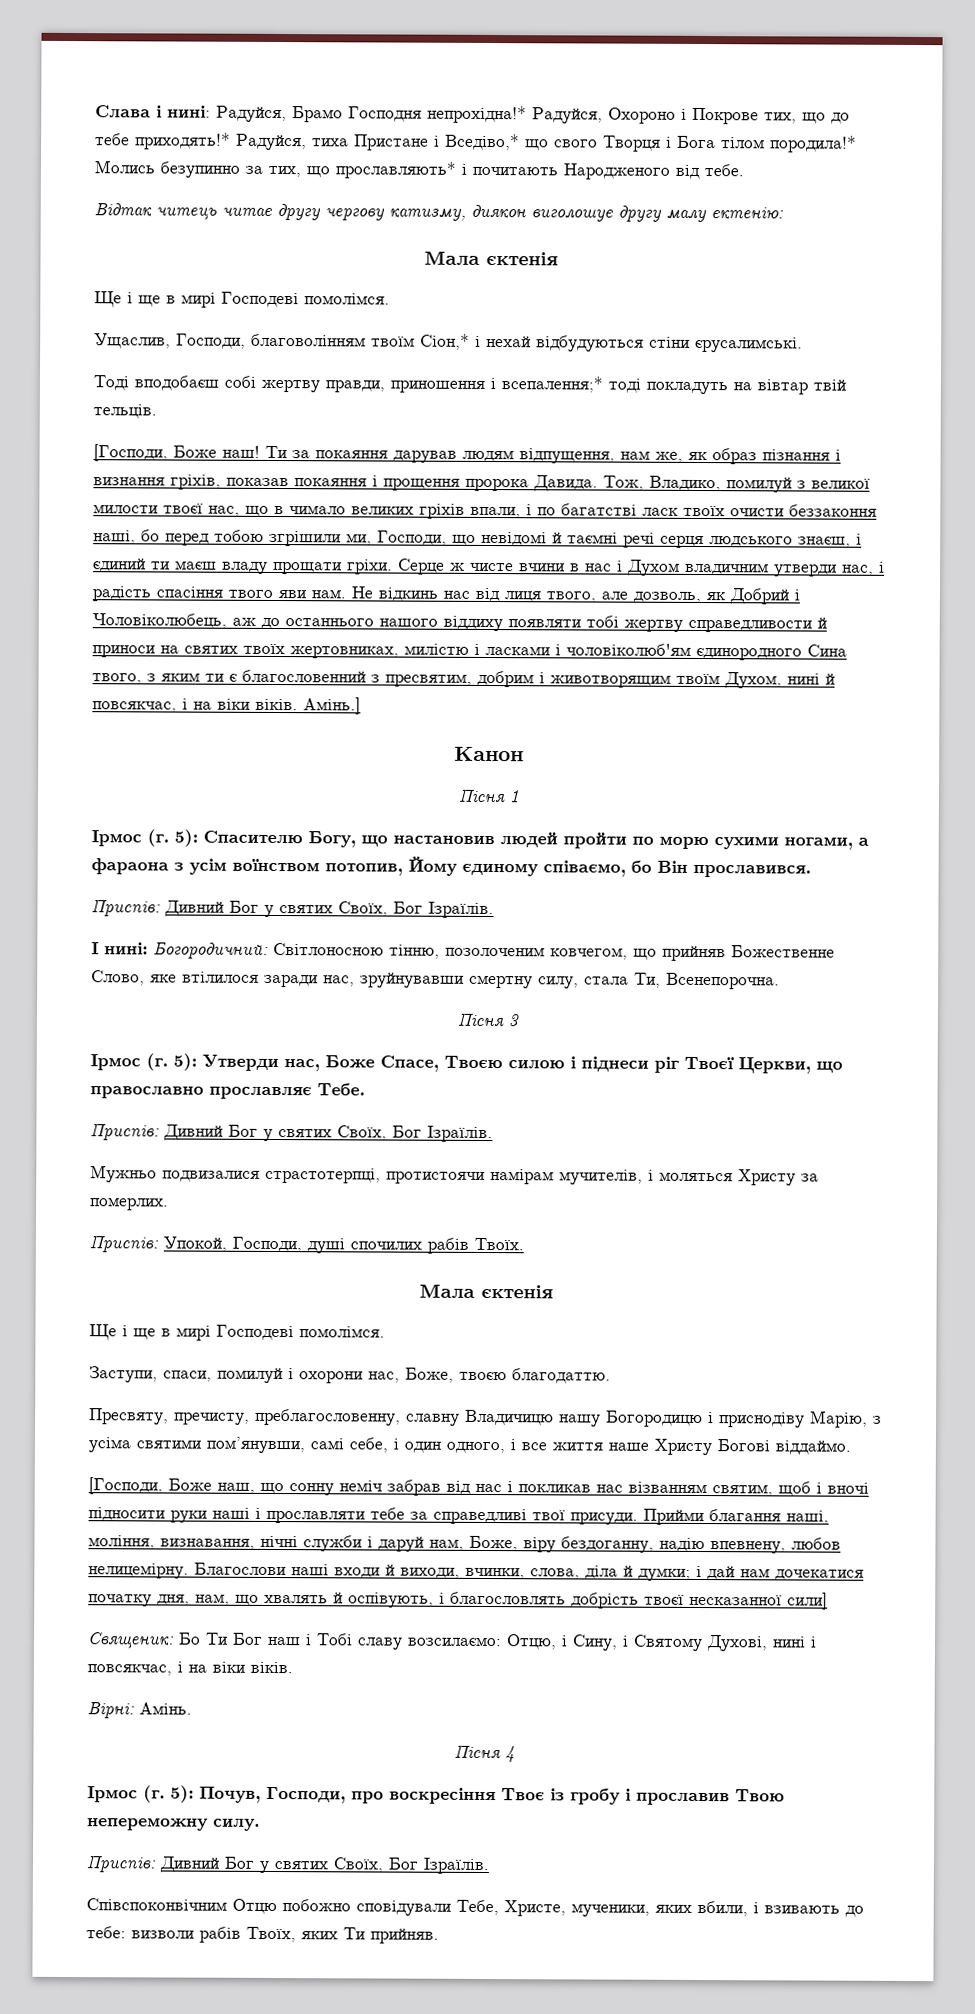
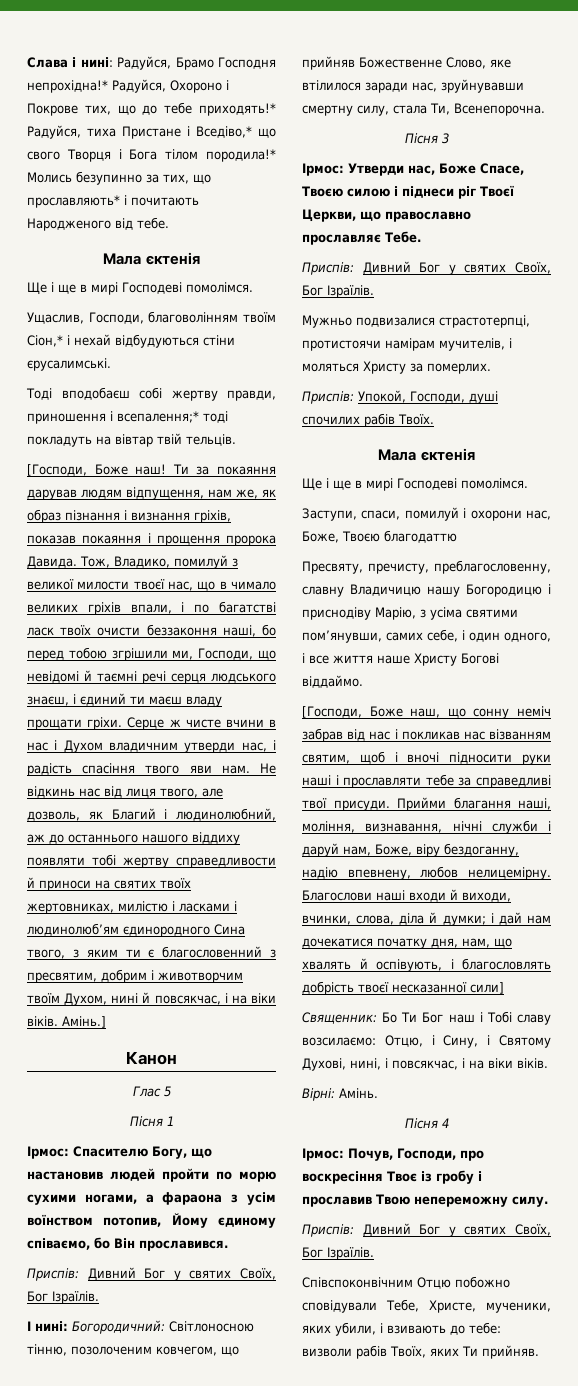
- Відтак читець читає другу чергову катизму, диякон виголошує другу малу єктенію:
- Не відкинь нас від лиця твого, але дозволь, як Добрий і Чоловіколюбець, аж до останнього нашого віддиху появляти тобі жертву справедливости й приноси на святих твоїх жертовниках, милістю і ласками і чоловіколюб'ям єдинородного Сина твого, з яким ти є благословенний з пресвятим, добрим і животворящим твоїм Духом, нині й повсякчас, і на віки віків.
+ Не відкинь нас від лиця твого, але дозволь, як Благий і людинолюбний, аж до останнього нашого віддиху появляти тобі жертву справедливости й приноси на святих твоїх жертовниках, милістю і ласками і людинолюбʼям єдинородного Сина твого, з яким ти є благословенний з пресвятим, добрим і животворчим твоїм Духом, нині й повсякчас, і на віки віків.
+ Глас 5
- Ірмос (г. 5): Спасителю Богу, що настановив людей пройти по морю сухими ногами, а фараона з усім воїнством потопив, Йому єдиному співаємо, бо Він прославився.
+ Ірмос: Спасителю Богу, що настановив людей пройти по морю сухими ногами, а фараона з усім воїнством потопив, Йому єдиному співаємо, бо Він прославився.
- Ірмос (г. 5): Утверди нас, Боже Спасе, Твоєю силою і піднеси ріг Твоєї Церкви, що православно прославляє Тебе.
+ Ірмос: Утверди нас, Боже Спасе, Твоєю силою і піднеси ріг Твоєї Церкви, що православно прославляє Тебе.
- Заступи, спаси, помилуй і охорони нас, Боже, твоєю благодаттю.
+ Заступи, спаси, помилуй і охорони нас, Боже, Твоєю благодаттю
- Пресвяту, пречисту, преблагословенну, славну Владичицю нашу Богородицю і приснодіву Марію, з усіма святими пом’янувши, самі себе, і один одного, і все життя наше Христу Богові віддаймо.
+ Пресвяту, пречисту, преблагословенну, славну Владичицю нашу Богородицю і приснодіву Марію, з усіма святими пом’янувши, самих себе, і один одного, і все життя наше Христу Богові віддаймо.
- Священик: Бо Ти Бог наш і Тобі славу возсилаємо: Отцю, і Сину, і Святому Духові, нині і повсякчас, і на віки віків.
+ Священник: Бо Ти Бог наш і Тобі славу возсилаємо: Отцю, і Сину, і Святому Духові, нині, і повсякчас, і на віки віків.
- Ірмос (г. 5): Почув, Господи, про воскресіння Твоє із гробу і прославив Твою непереможну силу.
+ Ірмос: Почув, Господи, про воскресіння Твоє із гробу і прославив Твою непереможну силу.
- Співспоконвічним Отцю побожно сповідували Тебе, Христе, мученики, яких вбили, і взивають до тебе: визволи рабів Твоїх, яких Ти прийняв.
+ Співспоконвічним Отцю побожно сповідували Тебе, Христе, мученики, яких убили, і взивають до тебе: визволи рабів Твоїх, яких Ти прийняв.

